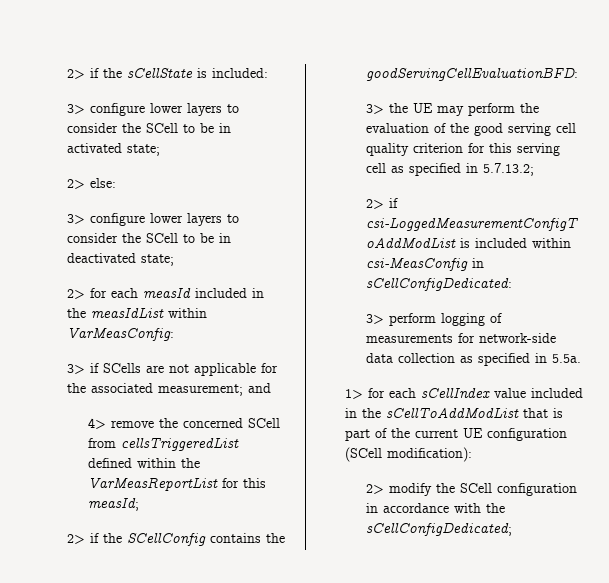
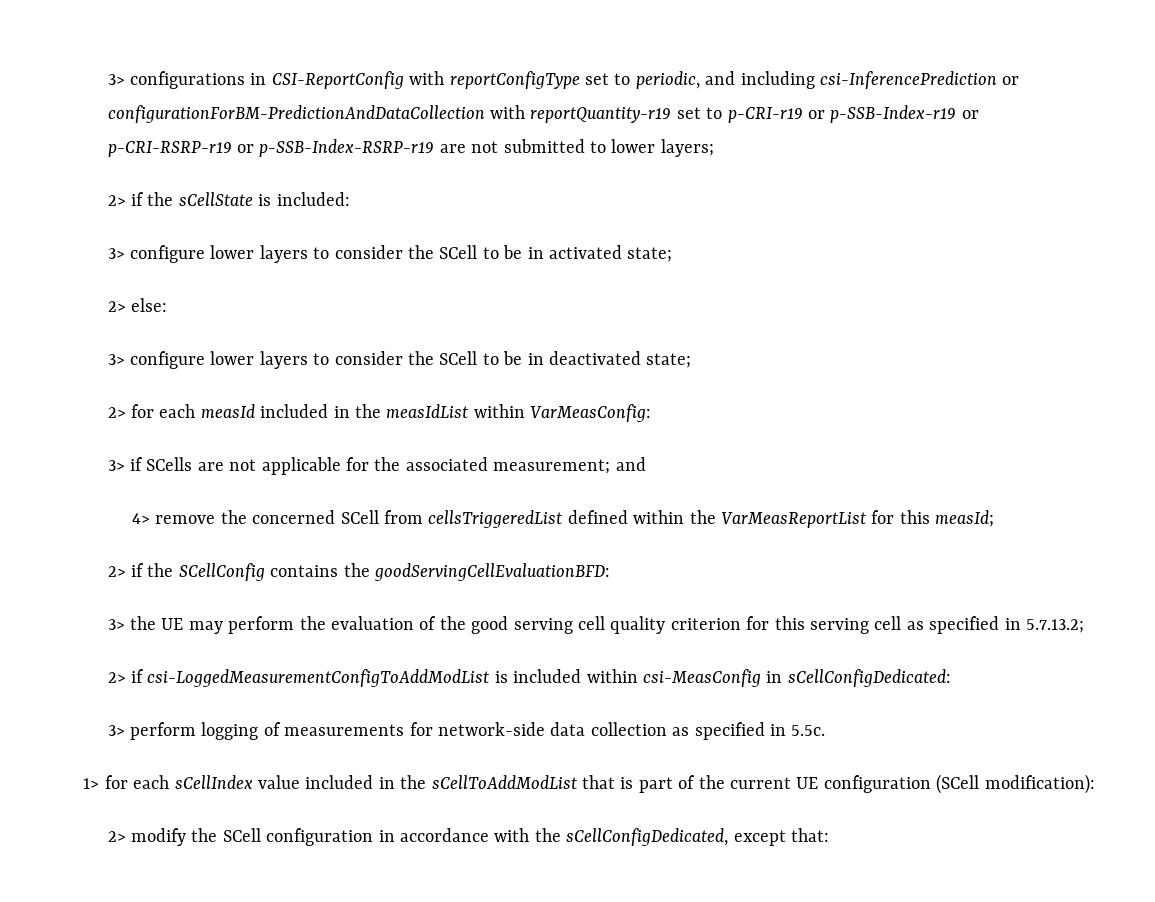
+ 3> configurations in CSI-ReportConfig with reportConfigType set to periodic, and including csi-InferencePrediction or configurationForBM-PredictionAndDataCollection with reportQuantity-r19 set to p-CRI-r19 or p-SSB-Index-r19 or p-CRI-RSRP-r19 or p-SSB-Index-RSRP-r19 are not submitted to lower layers;
- 3> perform logging of measurements for network-side data collection as specified in 5.5a.
+ 3> perform logging of measurements for network-side data collection as specified in 5.5c.
- 2> modify the SCell configuration in accordance with the sCellConfigDedicated;
+ 2> modify the SCell configuration in accordance with the sCellConfigDedicated, except that:

